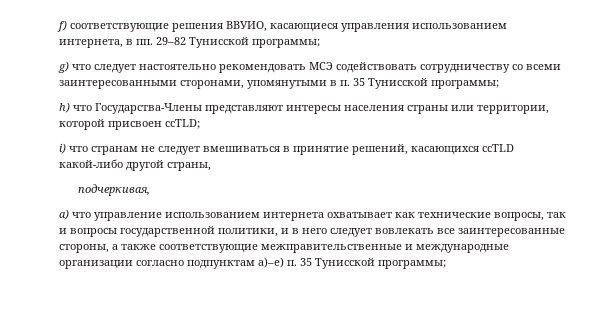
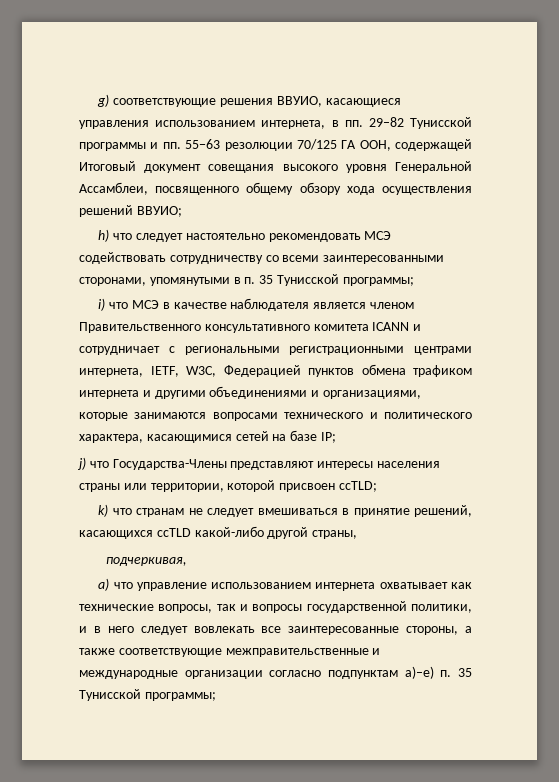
- f) соответствующие решения ВВУИО, касающиеся управления использованием интернета, в пп. 29–82 Тунисской программы;
- g) что следует настоятельно рекомендовать МСЭ содействовать сотрудничеству со всеми заинтересованными сторонами, упомянутыми в п. 35 Тунисской программы;
+ g) соответствующие решения ВВУИО, касающиеся управления использованием интернета, в пп. 29–82 Тунисской программы и пп. 55−63 резолюции 70/125 ГА ООН, содержащей Итоговый документ совещания высокого уровня Генеральной Ассамблеи, посвященного общему обзору хода осуществления решений ВВУИО;
+ h) что следует настоятельно рекомендовать МСЭ содействовать сотрудничеству со всеми заинтересованными сторонами, упомянутыми в п. 35 Тунисской программы;
- h) что Государства-Члены представляют интересы населения страны или территории, которой присвоен ссТLD;
+ i) что МСЭ в качестве наблюдателя является членом Правительственного консультативного комитета ICANN и сотрудничает с региональными регистрационными центрами интернета, IETF, W3C, Федерацией пунктов обмена трафиком интернета и другими объединениями и организациями, которые занимаются вопросами технического и политического характера, касающимися сетей на базе IP;
+ j) что Государства-Члены представляют интересы населения страны или территории, которой присвоен ссТLD;
- i) что странам не следует вмешиваться в принятие решений, касающихся ссTLD какой-либо другой страны,
+ k) что странам не следует вмешиваться в принятие решений, касающихся ссTLD какой-либо другой страны,

